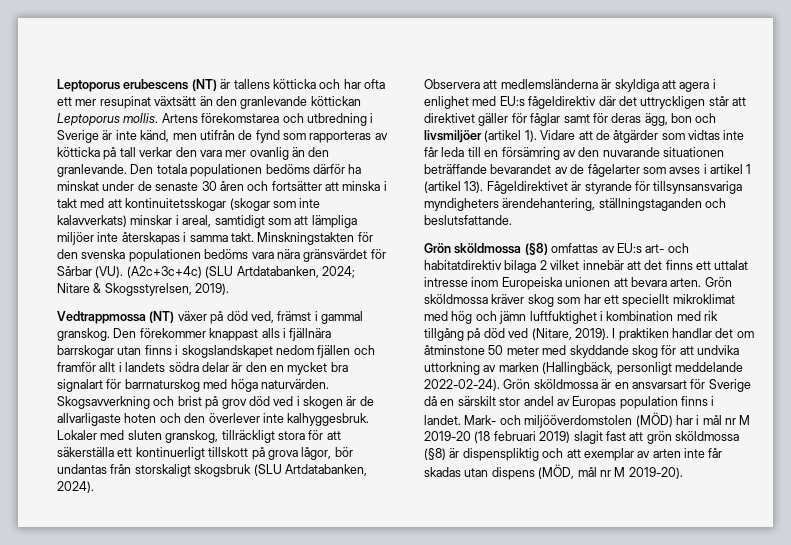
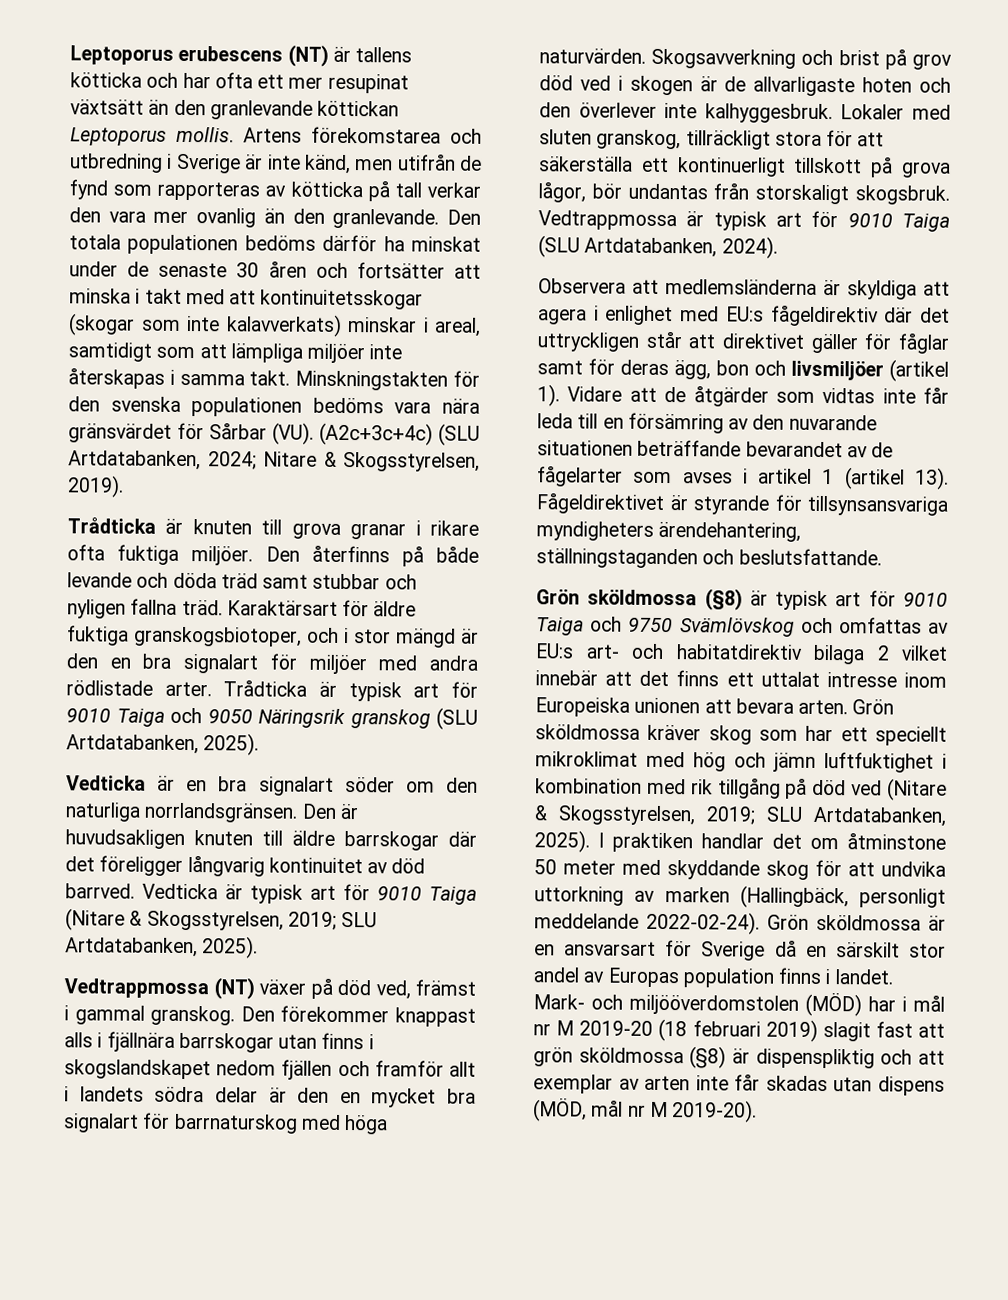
+ Trådticka är knuten till grova granar i rikare ofta fuktiga miljöer. Den återfinns på både levande och döda träd samt stubbar och nyligen fallna träd. Karaktärsart för äldre fuktiga granskogsbiotoper, och i stor mängd är den en bra signalart för miljöer med andra rödlistade arter. Trådticka är typisk art för 9010 Taiga och 9050 Näringsrik granskog (SLU Artdatabanken, 2025).
+ Vedticka är en bra signalart söder om den naturliga norrlandsgränsen. Den är huvudsakligen knuten till äldre barrskogar där det föreligger långvarig kontinuitet av död barrved. Vedticka är typisk art för 9010 Taiga (Nitare & Skogsstyrelsen, 2019; SLU Artdatabanken, 2025).
- Lokaler med sluten granskog, tillräckligt stora för att säkerställa ett kontinuerligt tillskott på grova lågor, bör undantas från storskaligt skogsbruk (SLU Artdatabanken, 2024).
+ Lokaler med sluten granskog, tillräckligt stora för att säkerställa ett kontinuerligt tillskott på grova lågor, bör undantas från storskaligt skogsbruk. Vedtrappmossa är typisk art för 9010 Taiga (SLU Artdatabanken, 2024).
- Grön sköldmossa (§8) omfattas av EU:s art- och habitatdirektiv bilaga 2 vilket innebär att det finns ett uttalat intresse inom Europeiska unionen att bevara arten.
+ Grön sköldmossa (§8) är typisk art för 9010 Taiga och 9750 Svämlövskog och omfattas av EU:s art- och habitatdirektiv bilaga 2 vilket innebär att det finns ett uttalat intresse inom Europeiska unionen att bevara arten.
- Grön sköldmossa kräver skog som har ett speciellt mikroklimat med hög och jämn luftfuktighet i kombination med rik tillgång på död ved (Nitare, 2019).
+ Grön sköldmossa kräver skog som har ett speciellt mikroklimat med hög och jämn luftfuktighet i kombination med rik tillgång på död ved (Nitare & Skogsstyrelsen, 2019; SLU Artdatabanken, 2025).

